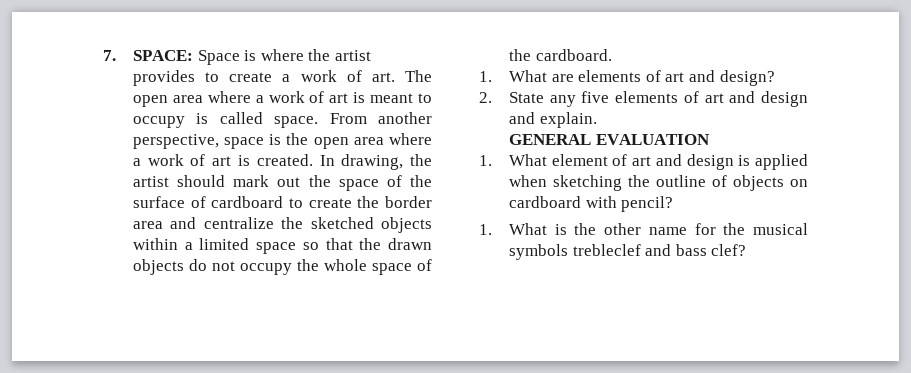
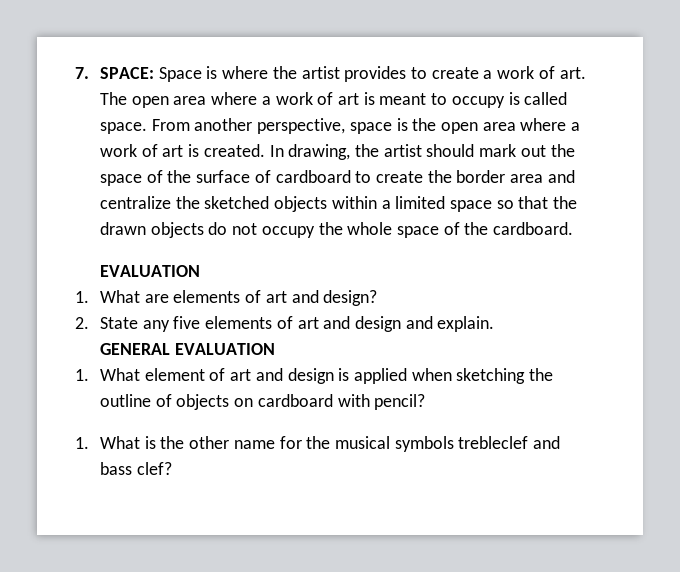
  In drawing, the artist should mark out the space of the surface of cardboard to create the border area and centralize the sketched objects within a limited space so that the drawn objects do not occupy the whole space of the cardboard.
+ EVALUATION

